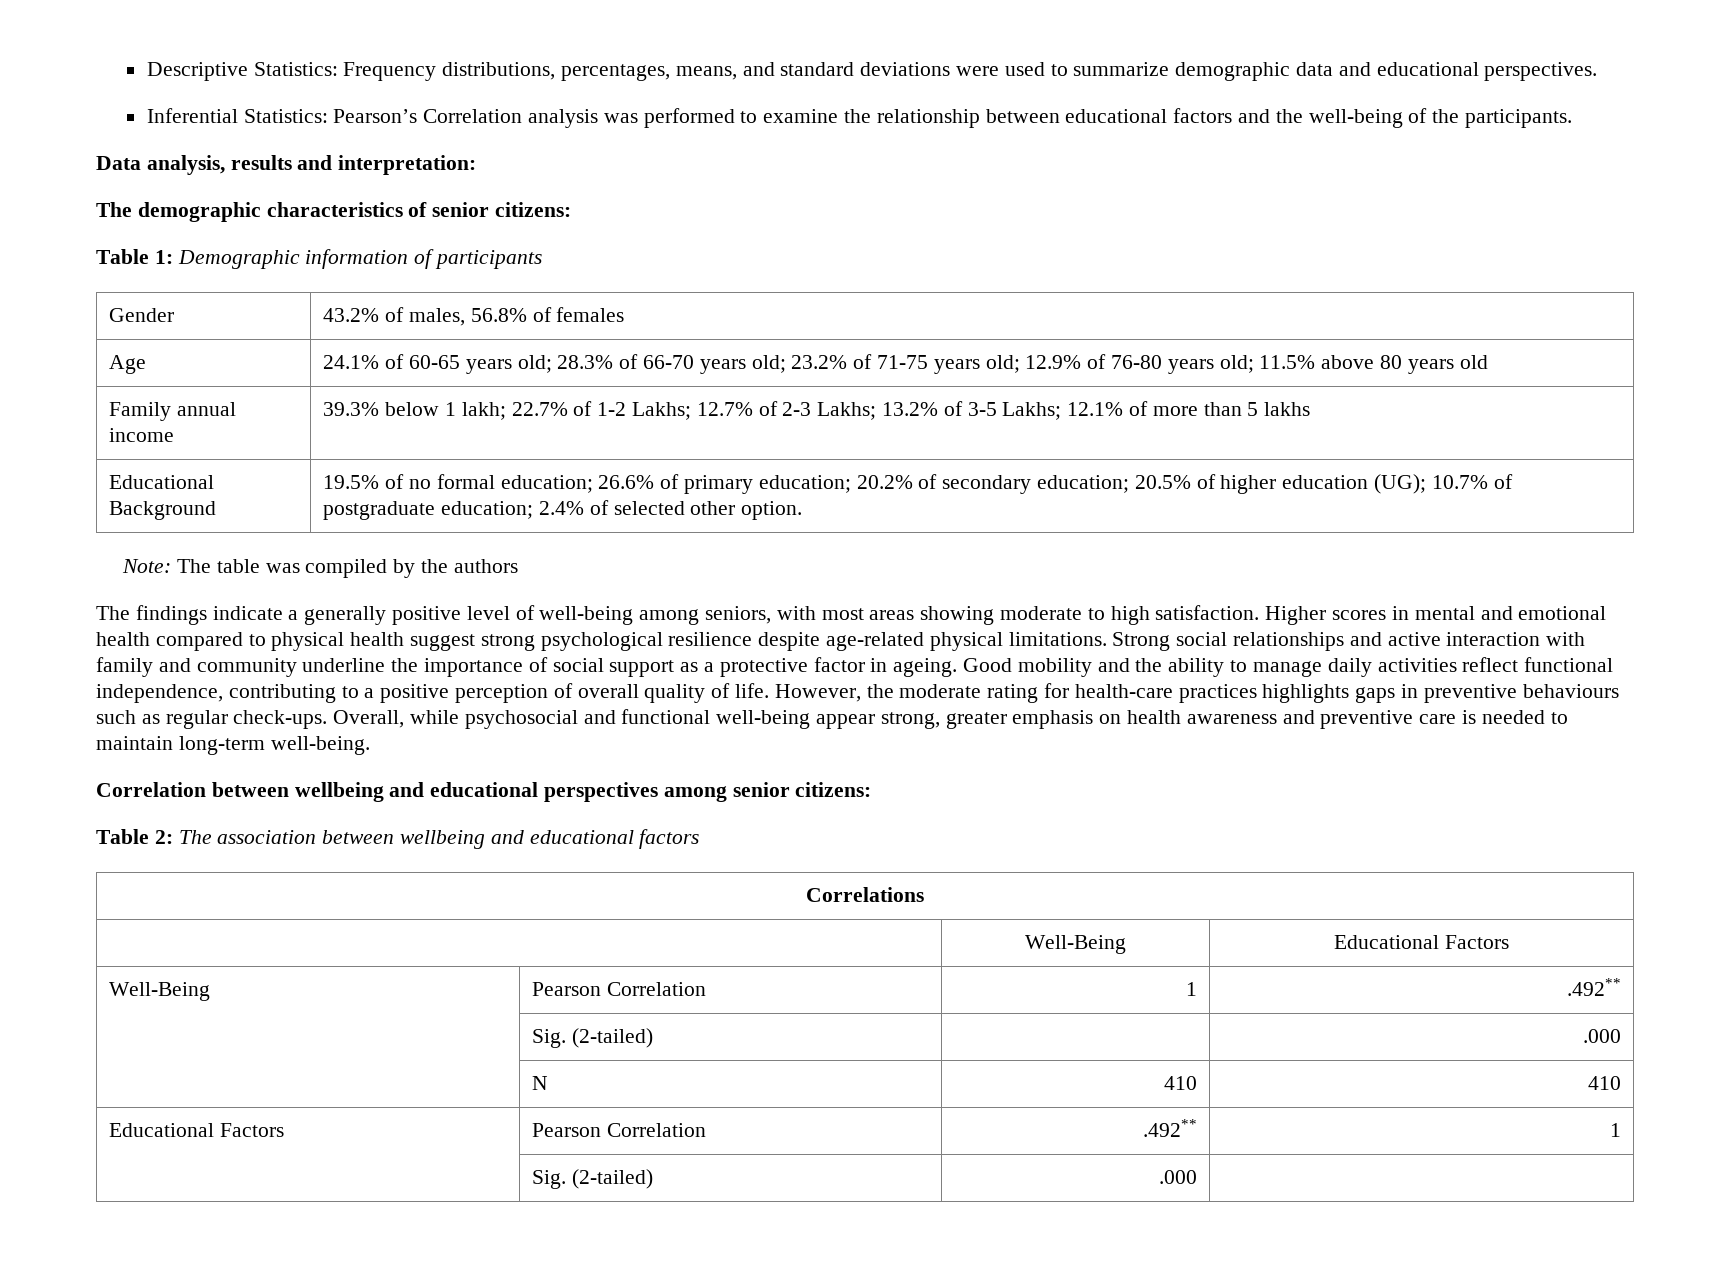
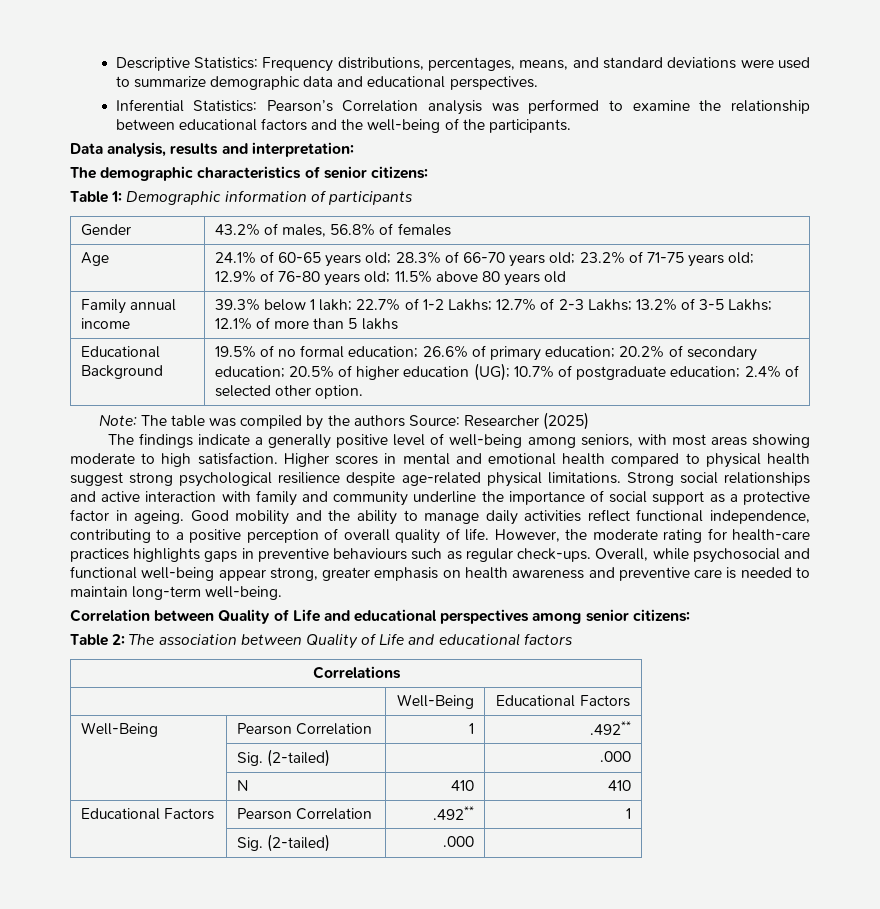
- Note: The table was compiled by the authors
+ Note: The table was compiled by the authors Source: Researcher (2025)
- Correlation between wellbeing and educational perspectives among senior citizens:
+ Correlation between Quality of Life and educational perspectives among senior citizens:
- Table 2: The association between wellbeing and educational factors
+ Table 2: The association between Quality of Life and educational factors

